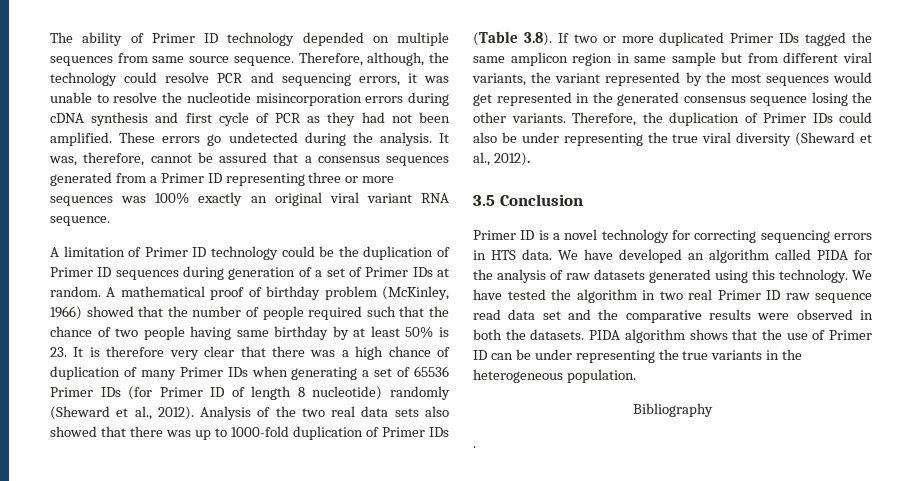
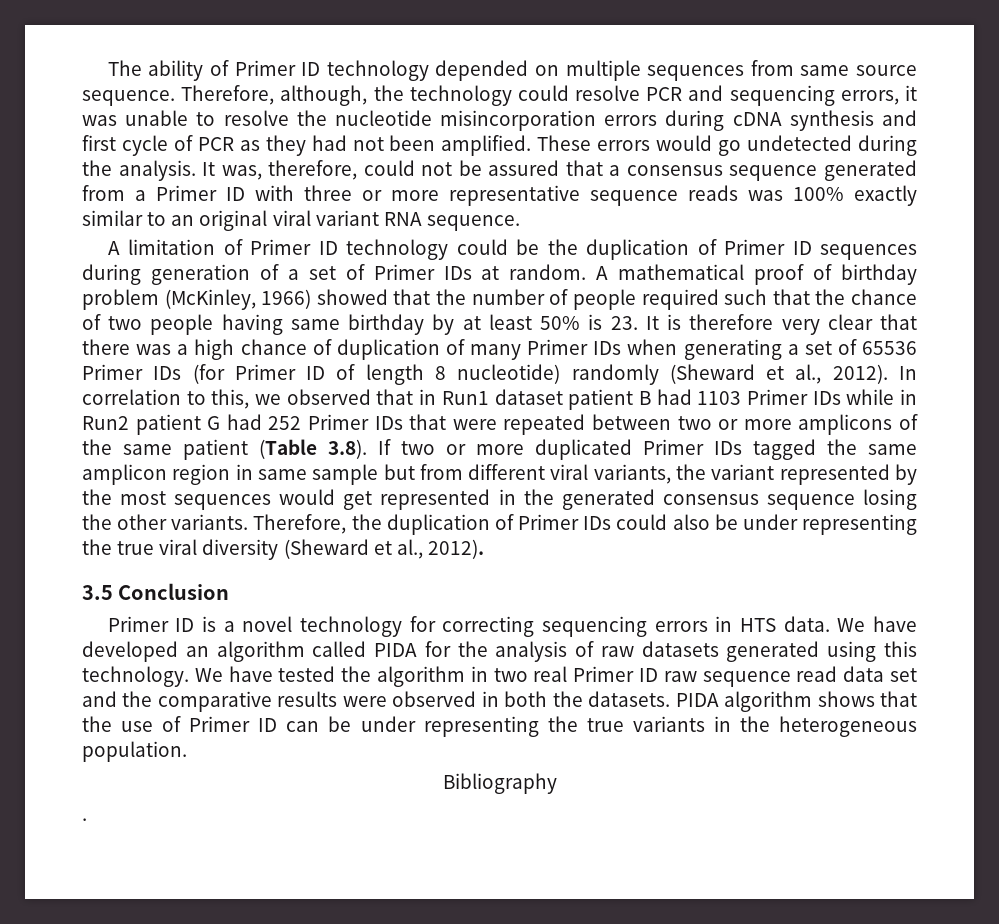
- These errors go undetected during the analysis.
+ These errors would go undetected during the analysis.
- It was, therefore, cannot be assured that a consensus sequences generated from a Primer ID representing three or more sequences was 100% exactly an original viral variant RNA sequence.
+ It was, therefore, could not be assured that a consensus sequence generated from a Primer ID with three or more representative sequence reads was 100% exactly similar to an original viral variant RNA sequence.
- Analysis of the two real data sets also showed that there was up to 1000-fold duplication of Primer IDs (Table 3.8). If two or more duplicated Primer IDs tagged the same amplicon region in same sample but from different viral variants, the variant represented by the most sequences would get represented in the generated consensus sequence losing the other variants.
+ In correlation to this, we observed that in Run1 dataset patient B had 1103 Primer IDs while in Run2 patient G had 252 Primer IDs that were repeated between two or more amplicons of the same patient (Table 3.8). If two or more duplicated Primer IDs tagged the same amplicon region in same sample but from different viral variants, the variant represented by the most sequences would get represented in the generated consensus sequence losing the other variants.

